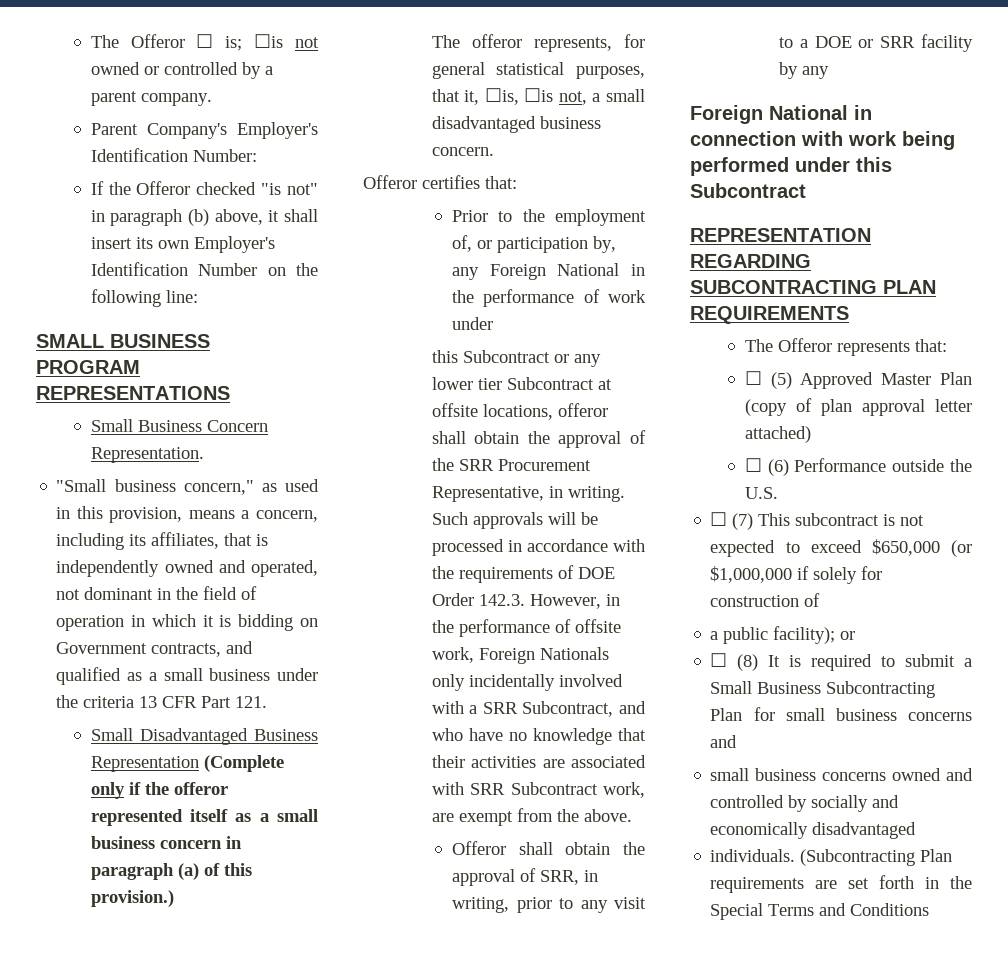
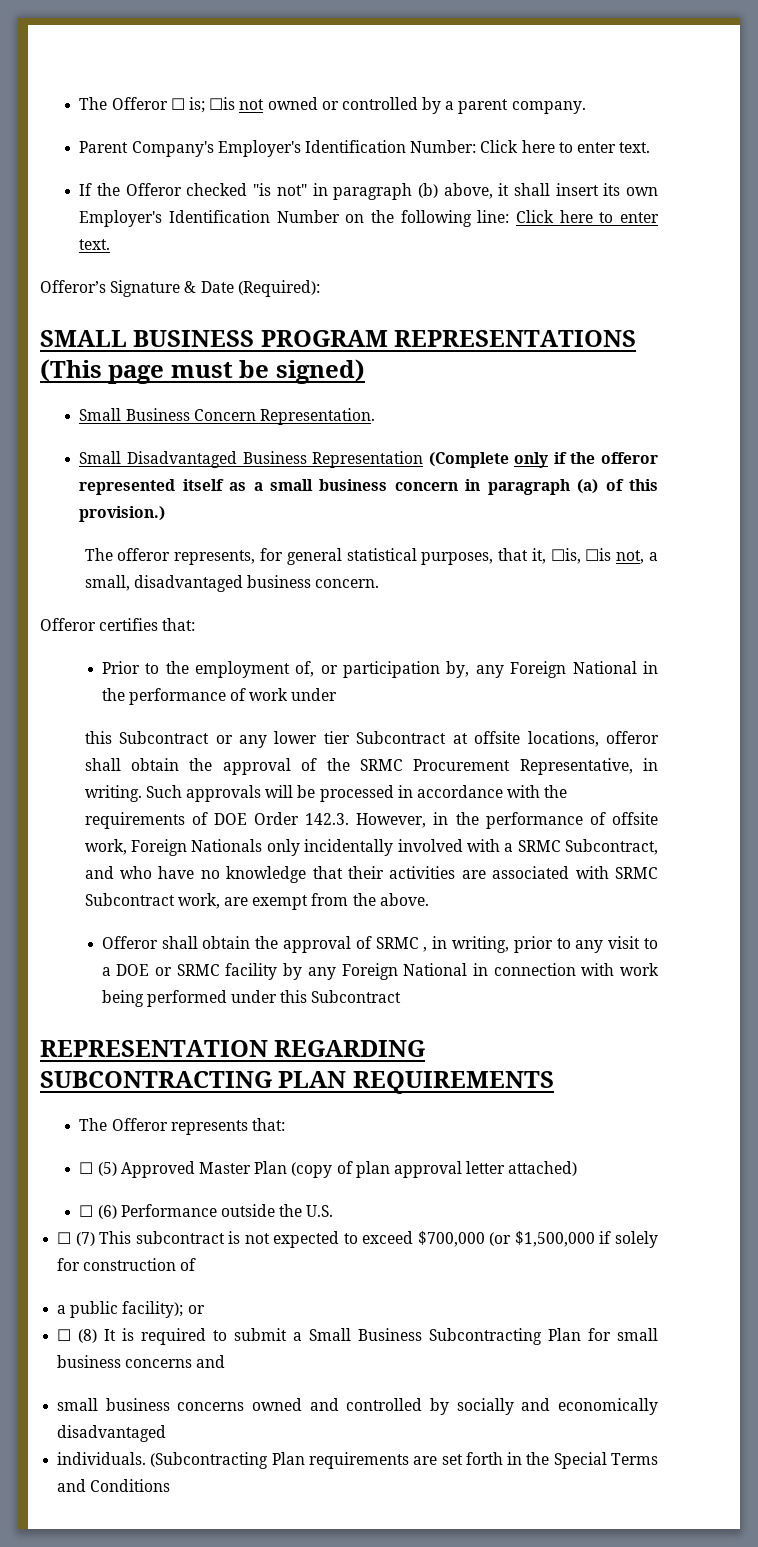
- Parent Company's Employer's Identification Number:
+ Parent Company's Employer's Identification Number: Click here to enter text.
- If the Offeror checked "is not" in paragraph (b) above, it shall insert its own Employer's Identification Number on the following line:
+ If the Offeror checked "is not" in paragraph (b) above, it shall insert its own Employer's Identification Number on the following line: Click here to enter text.
+ Offeror’s Signature & Date (Required):
- SMALL BUSINESS PROGRAM REPRESENTATIONS
+ SMALL BUSINESS PROGRAM REPRESENTATIONS (This page must be signed)
- "Small business concern," as used in this provision, means a concern, including its affiliates, that is independently owned and operated, not dominant in the field of operation in which it is bidding on Government contracts, and qualified as a small business under the criteria 13 CFR Part 121.
- The offeror represents, for general statistical purposes, that it, ☐is, ☐is not, a small disadvantaged business concern.
+ The offeror represents, for general statistical purposes, that it, ☐is, ☐is not, a small, disadvantaged business concern.
- this Subcontract or any lower tier Subcontract at offsite locations, offeror shall obtain the approval of the SRR Procurement Representative, in writing.
+ this Subcontract or any lower tier Subcontract at offsite locations, offeror shall obtain the approval of the SRMC Procurement Representative, in writing.
- Such approvals will be processed in accordance with the requirements of DOE Order 142.3. However, in the performance of offsite work, Foreign Nationals only incidentally involved with a SRR Subcontract, and who have no knowledge that their activities are associated with SRR Subcontract work, are exempt from the above.
+ Such approvals will be processed in accordance with the requirements of DOE Order 142.3. However, in the performance of offsite work, Foreign Nationals only incidentally involved with a SRMC Subcontract, and who have no knowledge that their activities are associated with SRMC Subcontract work, are exempt from the above.
- Offeror shall obtain the approval of SRR, in writing, prior to any visit to a DOE or SRR facility by any
- Foreign National in connection with work being performed under this Subcontract
+ Offeror shall obtain the approval of SRMC , in writing, prior to any visit to a DOE or SRMC facility by any Foreign National in connection with work being performed under this Subcontract
- ☐ (7) This subcontract is not expected to exceed $650,000 (or $1,000,000 if solely for construction of
+ ☐ (7) This subcontract is not expected to exceed $700,000 (or $1,500,000 if solely for construction of

